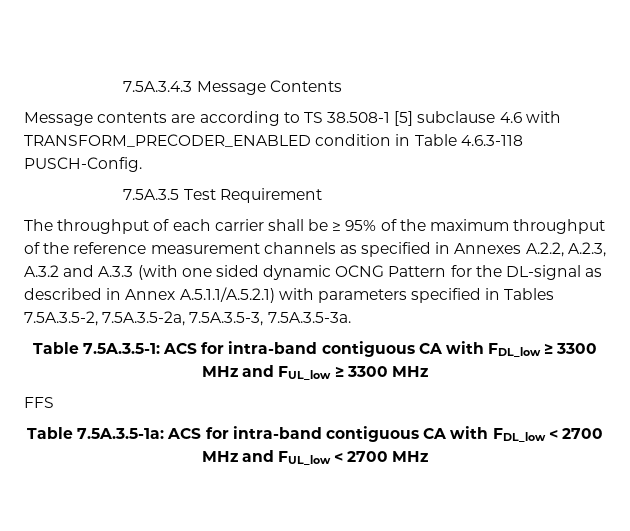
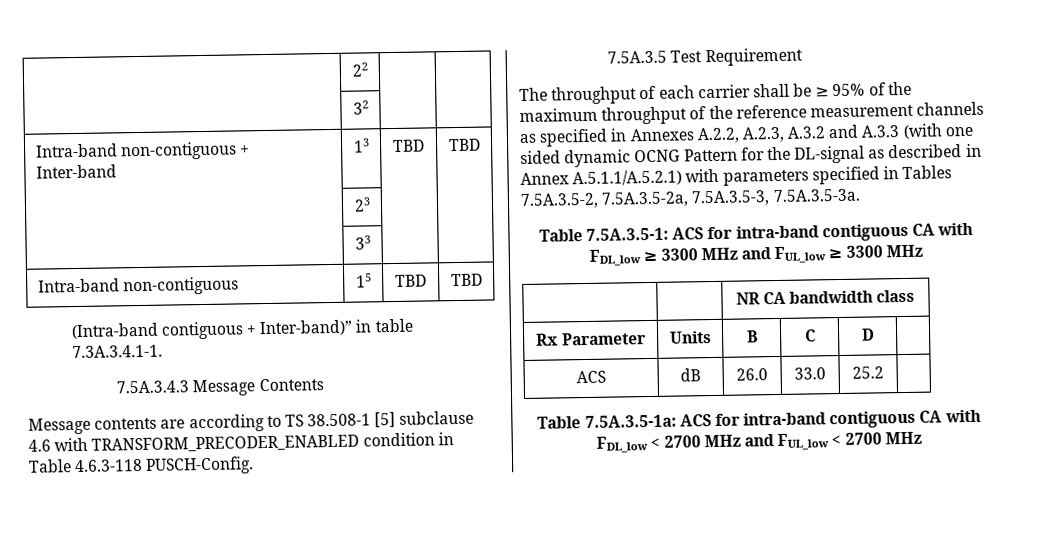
+ | 22 | |
+ | 32 | |
+ Intra-band non-contiguous + Inter-band | 13 | TBD | TBD
+ | 23 | |
+ | 33 | |
+ Intra-band non-contiguous | 15 | TBD | TBD
+ (Intra-band contiguous + Inter-band)” in table 7.3A.3.4.1-1.
- FFS
+ | | NR CA bandwidth class
+ Rx Parameter | Units | B | C | D |
+ ACS | dB | 26.0 | 33.0 | 25.2 |

